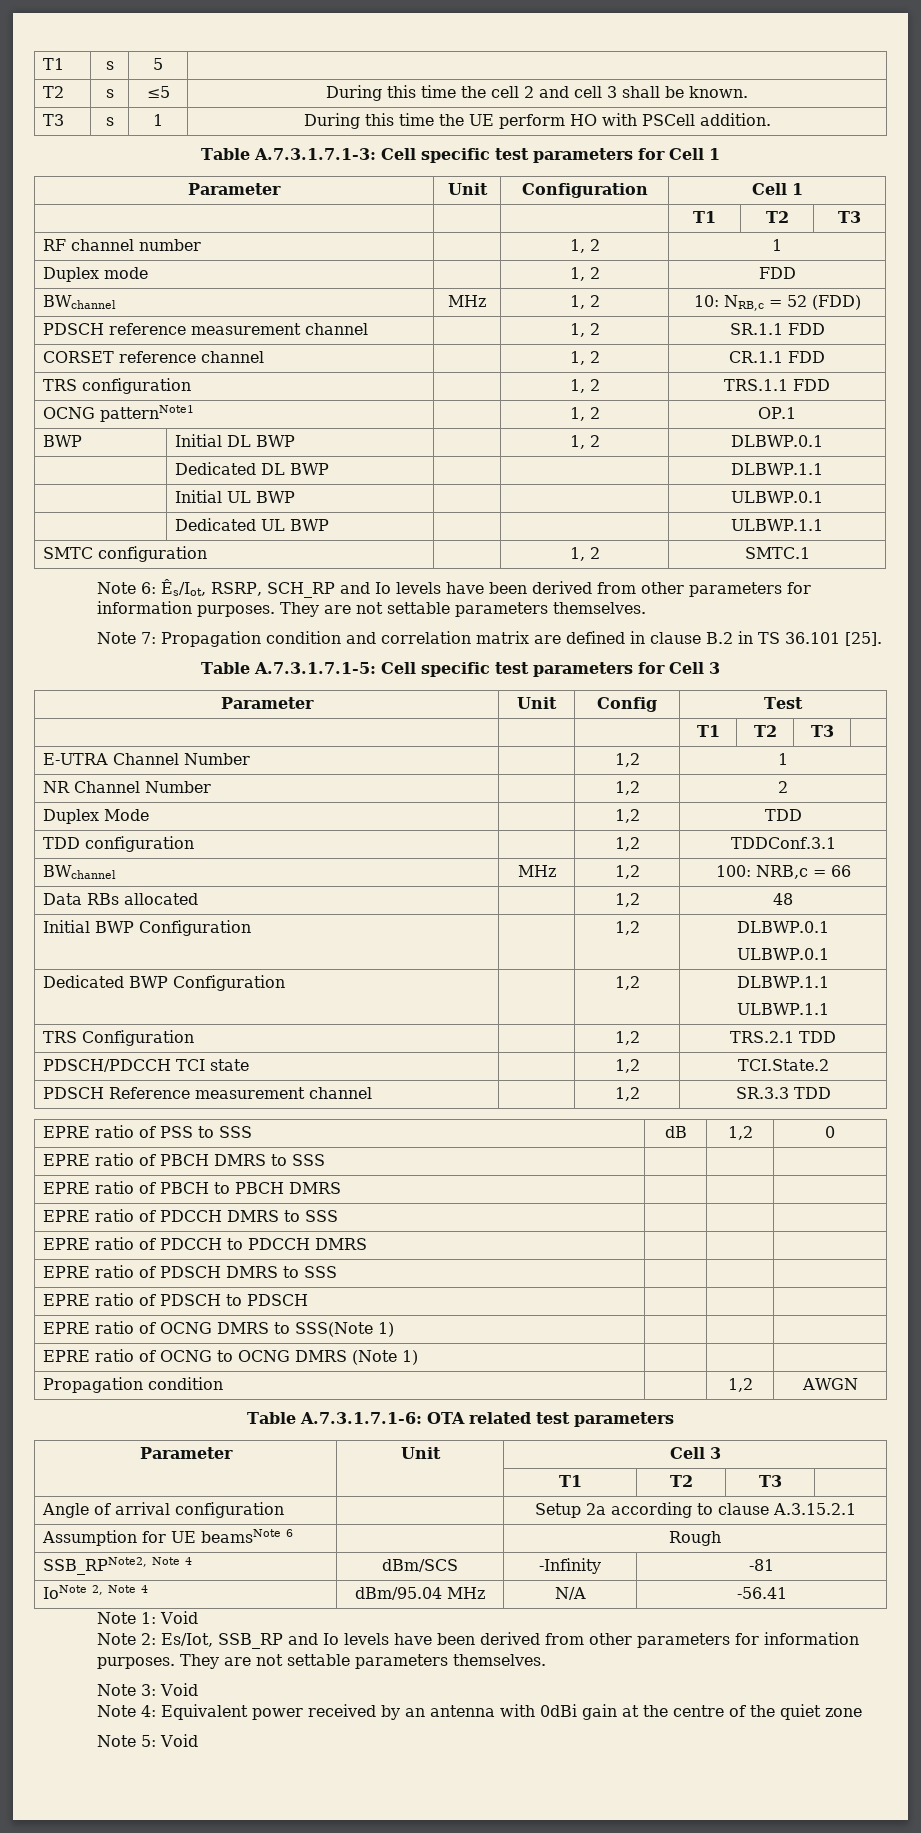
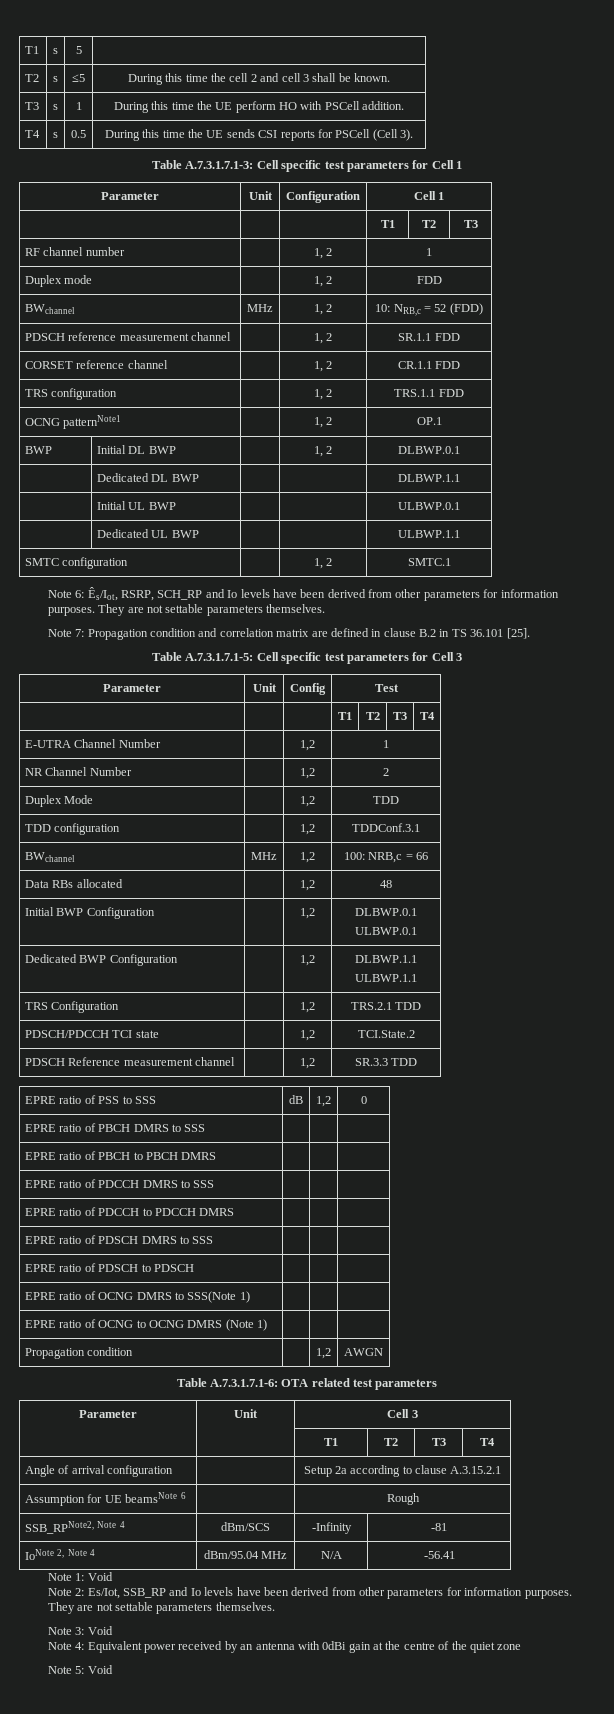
+ T4 | s | 0.5 | During this time the UE sends CSI reports for PSCell (Cell 3).
- | | | T1 | T2 | T3 |
+ | | | T1 | T2 | T3 | T4
  Parameter | Unit | Cell 3
- | | T1 | T2 | T3 |
+ | | T1 | T2 | T3 | T4

